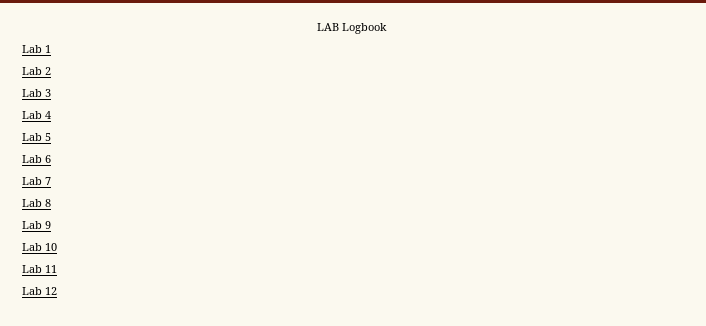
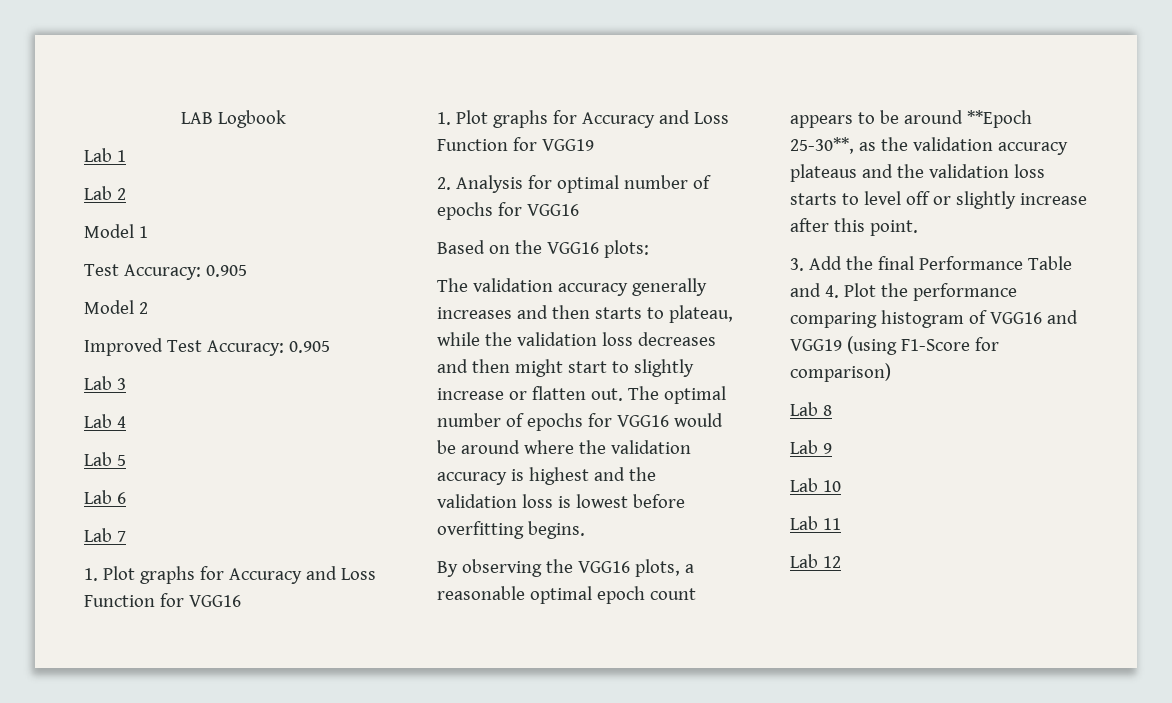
+ Model 1
+ Test Accuracy: 0.905
+ Model 2
+ Improved Test Accuracy: 0.905
+ 1. Plot graphs for Accuracy and Loss Function for VGG16
+ 1. Plot graphs for Accuracy and Loss Function for VGG19
+ 2. Analysis for optimal number of epochs for VGG16
+ Based on the VGG16 plots:
+ The validation accuracy generally increases and then starts to plateau, while the validation loss decreases and then might start to slightly increase or flatten out. The optimal number of epochs for VGG16 would be around where the validation accuracy is highest and the validation loss is lowest before overfitting begins.
+ By observing the VGG16 plots, a reasonable optimal epoch count appears to be around **Epoch 25-30**, as the validation accuracy plateaus and the validation loss starts to level off or slightly increase after this point.
+ 3. Add the final Performance Table and 4. Plot the performance comparing histogram of VGG16 and VGG19 (using F1-Score for comparison)

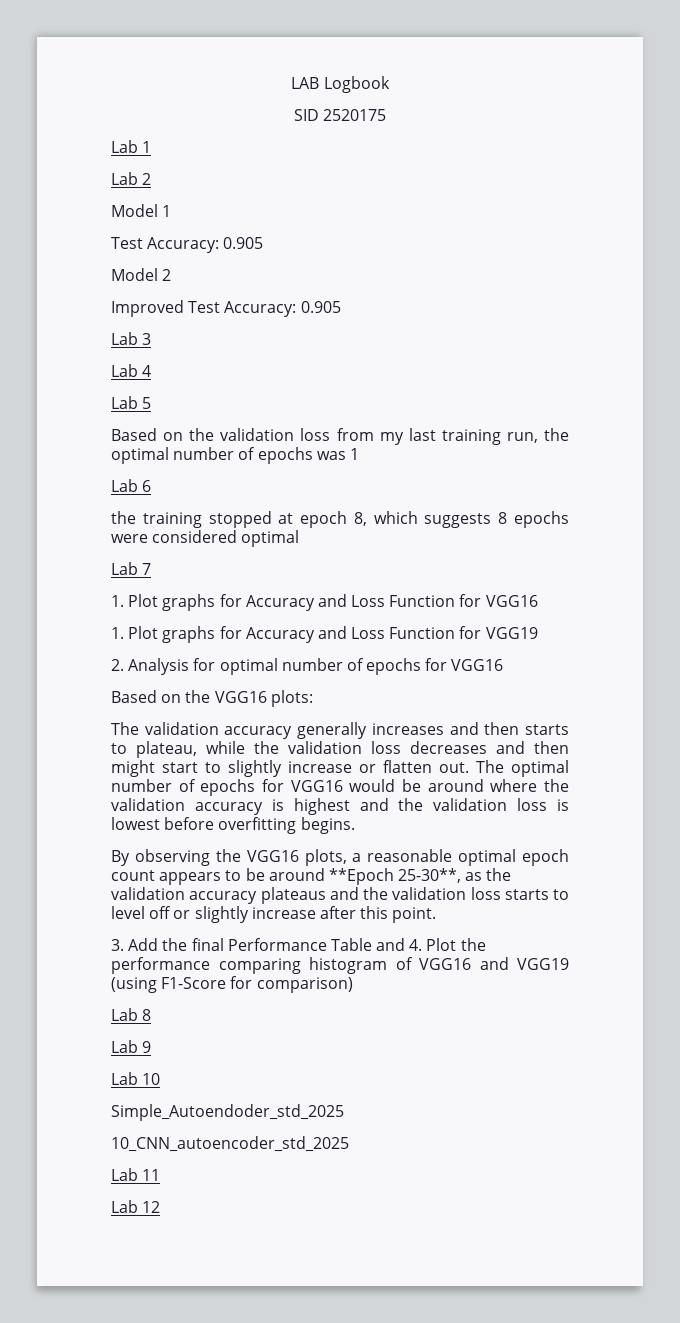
+ SID 2520175
+ Based on the validation loss from my last training run, the optimal number of epochs was 1
  Lab 6
+ the training stopped at epoch 8, which suggests 8 epochs were considered optimal
+ Simple_Autoendoder_std_2025
+ 10_CNN_autoencoder_std_2025

